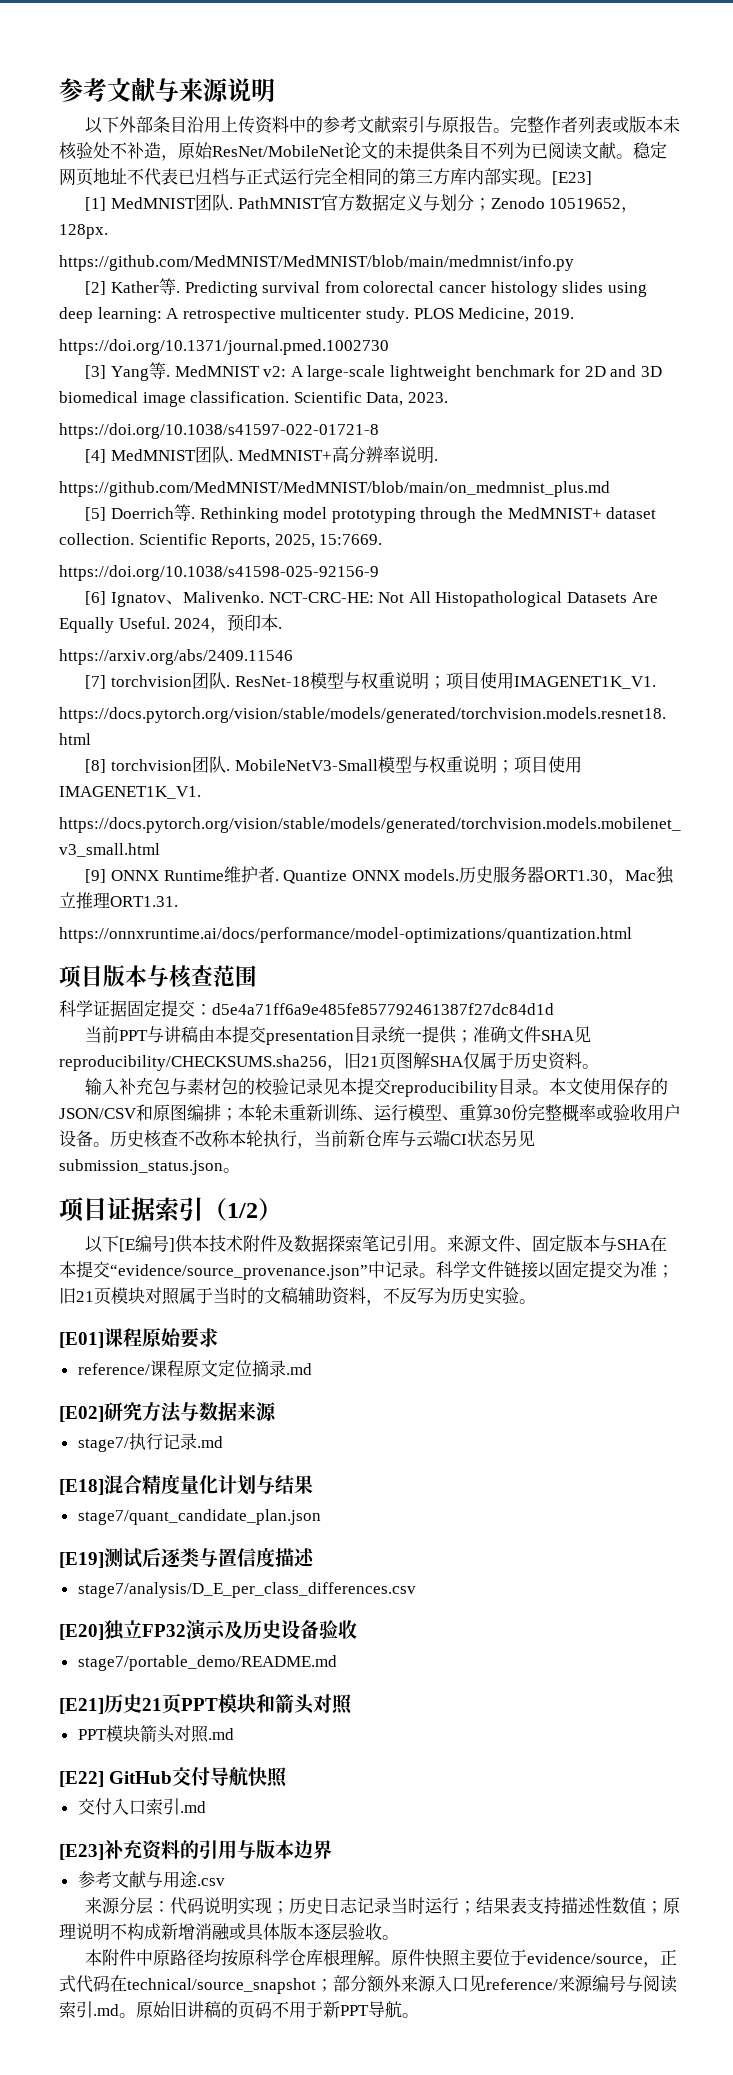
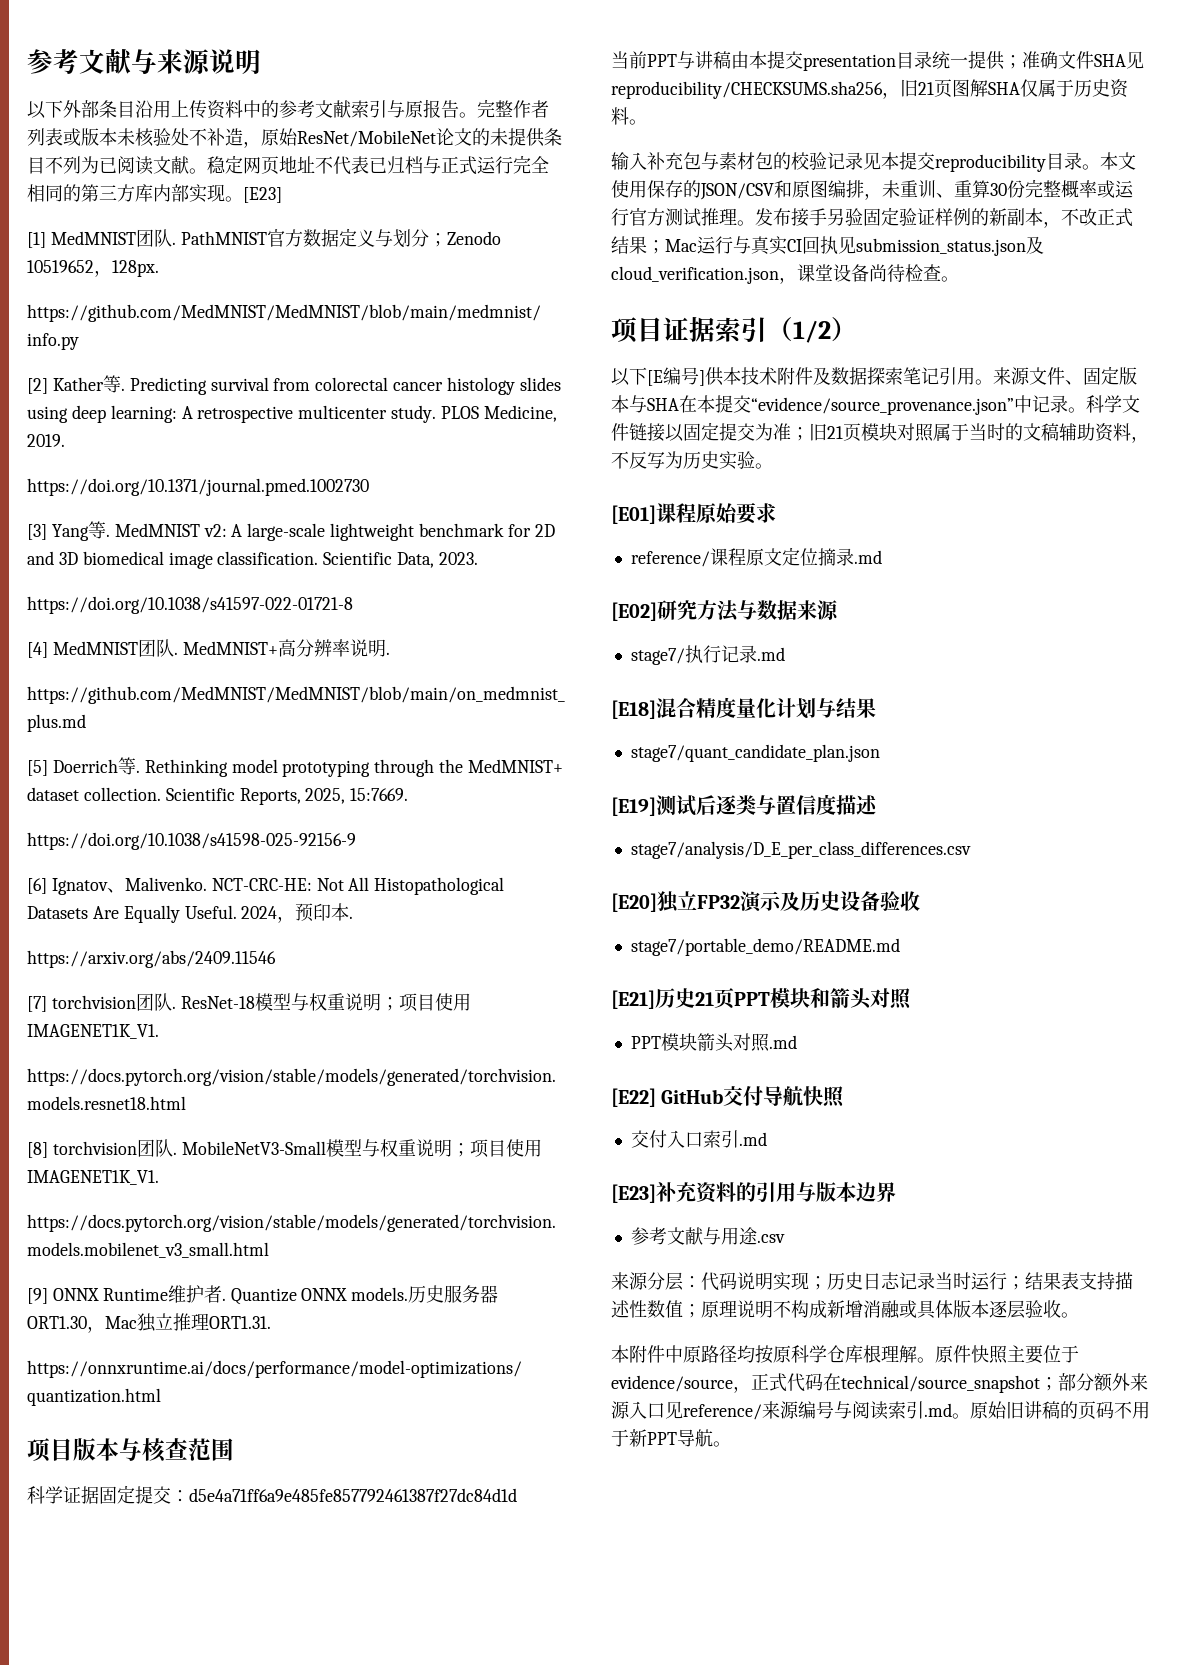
- 本文使用保存的JSON/CSV和原图编排；本轮未重新训练、运行模型、重算30份完整概率或验收用户设备。历史核查不改称本轮执行，当前新仓库与云端CI状态另见submission_status.json。
+ 本文使用保存的JSON/CSV和原图编排，未重训、重算30份完整概率或运行官方测试推理。发布接手另验固定验证样例的新副本，不改正式结果；Mac运行与真实CI回执见submission_status.json及cloud_verification.json，课堂设备尚待检查。

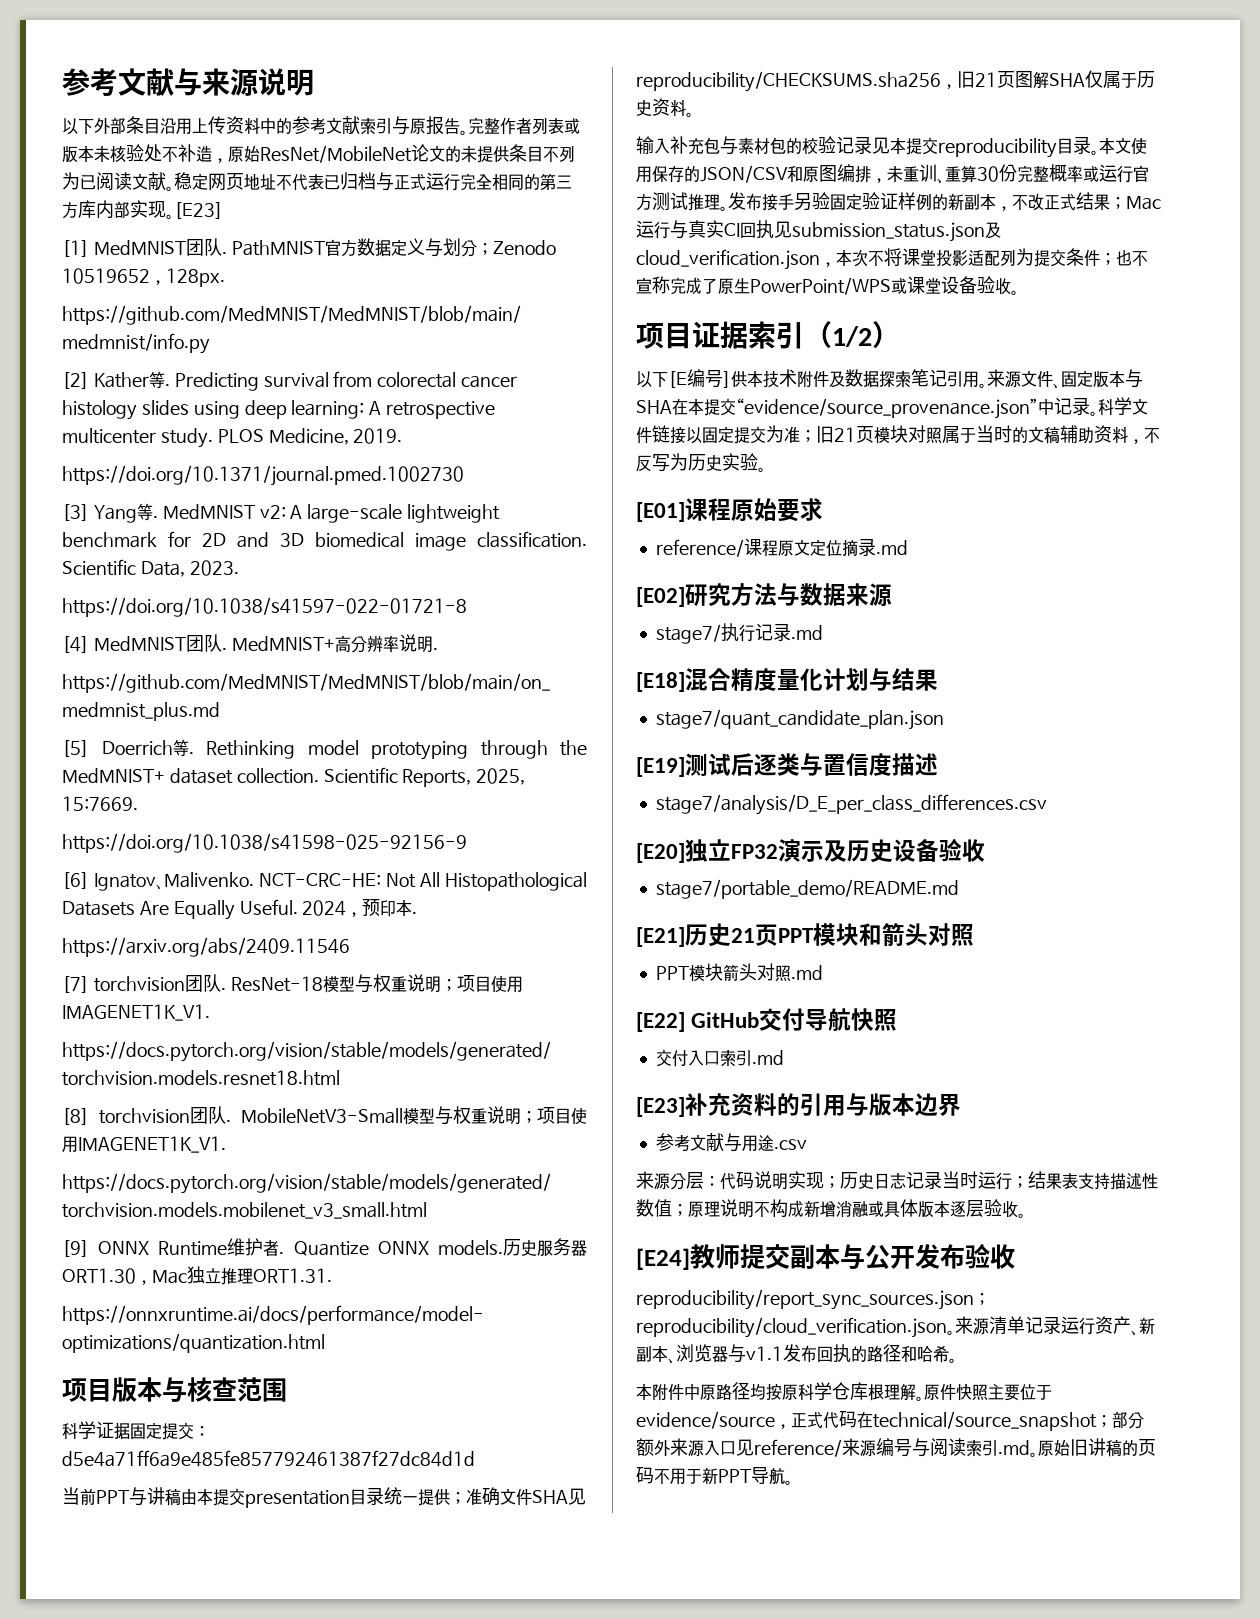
- 发布接手另验固定验证样例的新副本，不改正式结果；Mac运行与真实CI回执见submission_status.json及cloud_verification.json，课堂设备尚待检查。
+ 发布接手另验固定验证样例的新副本，不改正式结果；Mac运行与真实CI回执见submission_status.json及cloud_verification.json，本次不将课堂投影适配列为提交条件；也不宣称完成了原生PowerPoint/WPS或课堂设备验收。
+ [E24]教师提交副本与公开发布验收
+ reproducibility/report_sync_sources.json；reproducibility/cloud_verification.json。来源清单记录运行资产、新副本、浏览器与v1.1发布回执的路径和哈希。

